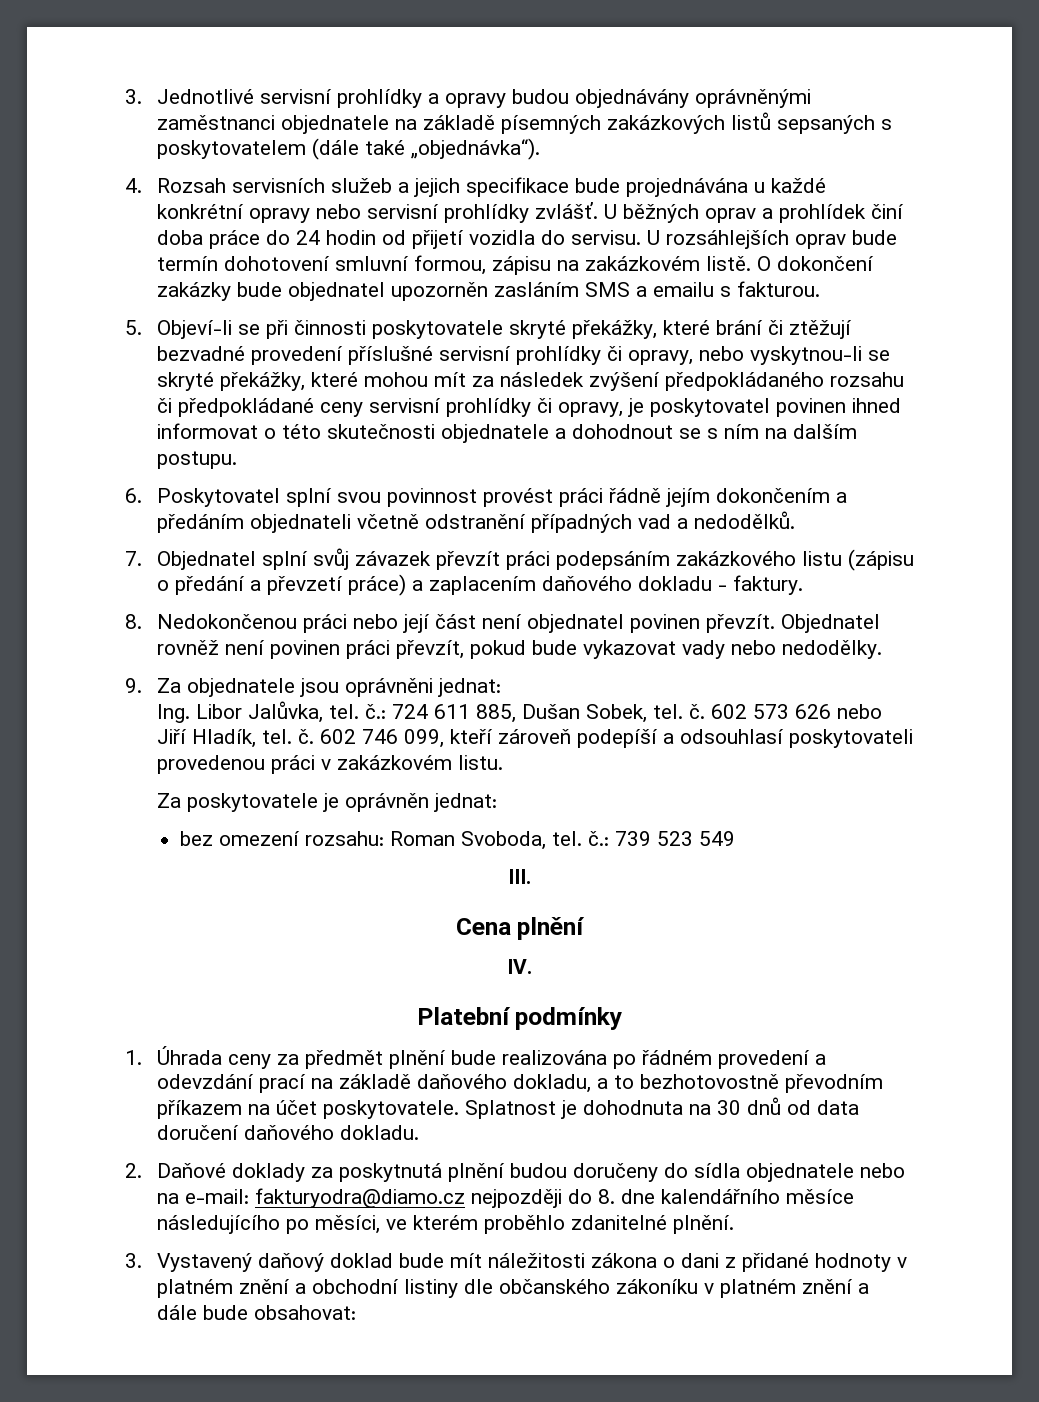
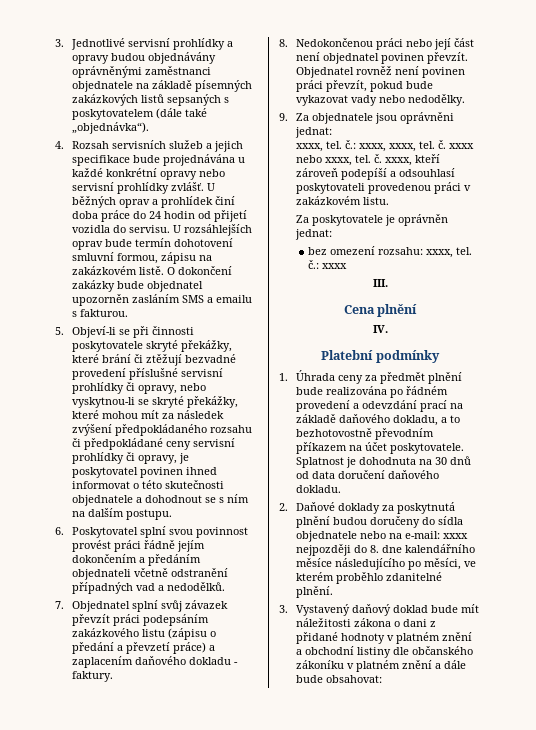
- Ing. Libor Jalůvka, tel. č.: 724 611 885, Dušan Sobek, tel. č. 602 573 626 nebo Jiří Hladík, tel. č. 602 746 099, kteří zároveň podepíší a odsouhlasí poskytovateli provedenou práci v zakázkovém listu.
+ xxxx, tel. č.: xxxx, xxxx, tel. č. xxxx nebo xxxx, tel. č. xxxx, kteří zároveň podepíší a odsouhlasí poskytovateli provedenou práci v zakázkovém listu.
- bez omezení rozsahu: Roman Svoboda, tel. č.: 739 523 549
+ bez omezení rozsahu: xxxx, tel. č.: xxxx
- 2. Daňové doklady za poskytnutá plnění budou doručeny do sídla objednatele nebo na e-mail: fakturyodra@diamo.cz nejpozději do 8. dne kalendářního měsíce následujícího po měsíci, ve kterém proběhlo zdanitelné plnění.
+ 2. Daňové doklady za poskytnutá plnění budou doručeny do sídla objednatele nebo na e-mail: xxxx nejpozději do 8. dne kalendářního měsíce následujícího po měsíci, ve kterém proběhlo zdanitelné plnění.

